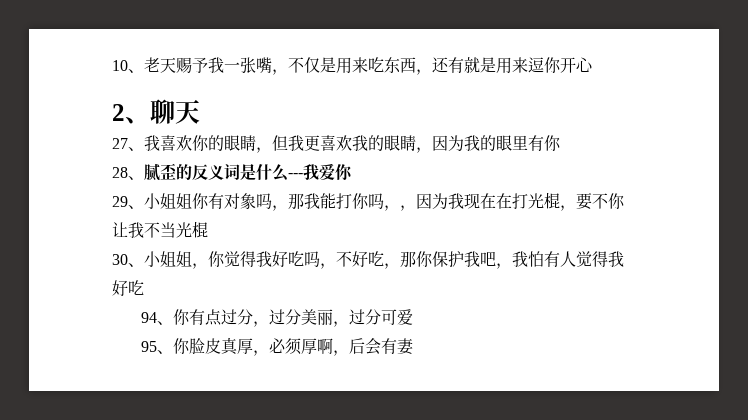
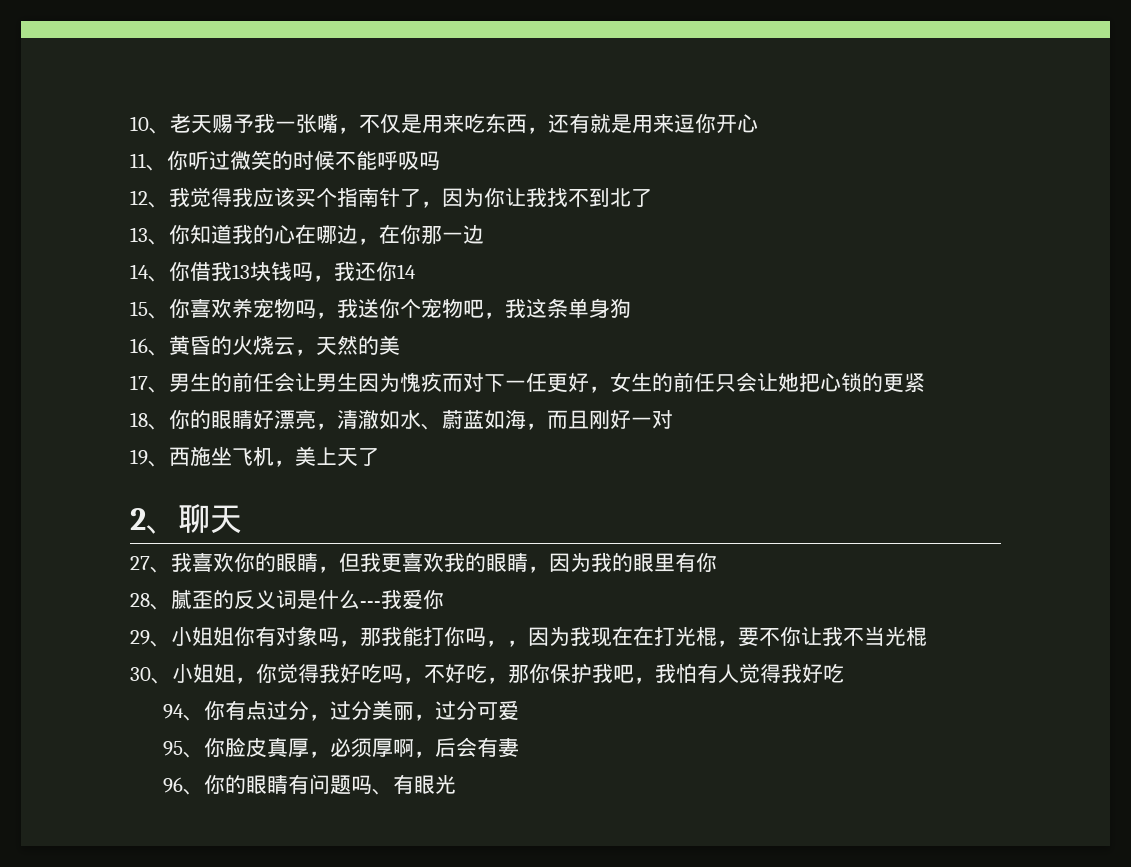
+ 11、你听过微笑的时候不能呼吸吗
+ 12、我觉得我应该买个指南针了，因为你让我找不到北了
+ 13、你知道我的心在哪边，在你那一边
+ 14、你借我13块钱吗，我还你14
+ 15、你喜欢养宠物吗，我送你个宠物吧，我这条单身狗
+ 16、黄昏的火烧云，天然的美
+ 17、男生的前任会让男生因为愧疚而对下一任更好，女生的前任只会让她把心锁的更紧
+ 18、你的眼睛好漂亮，清澈如水、蔚蓝如海，而且刚好一对
+ 19、西施坐飞机，美上天了
+ 96、你的眼睛有问题吗、有眼光

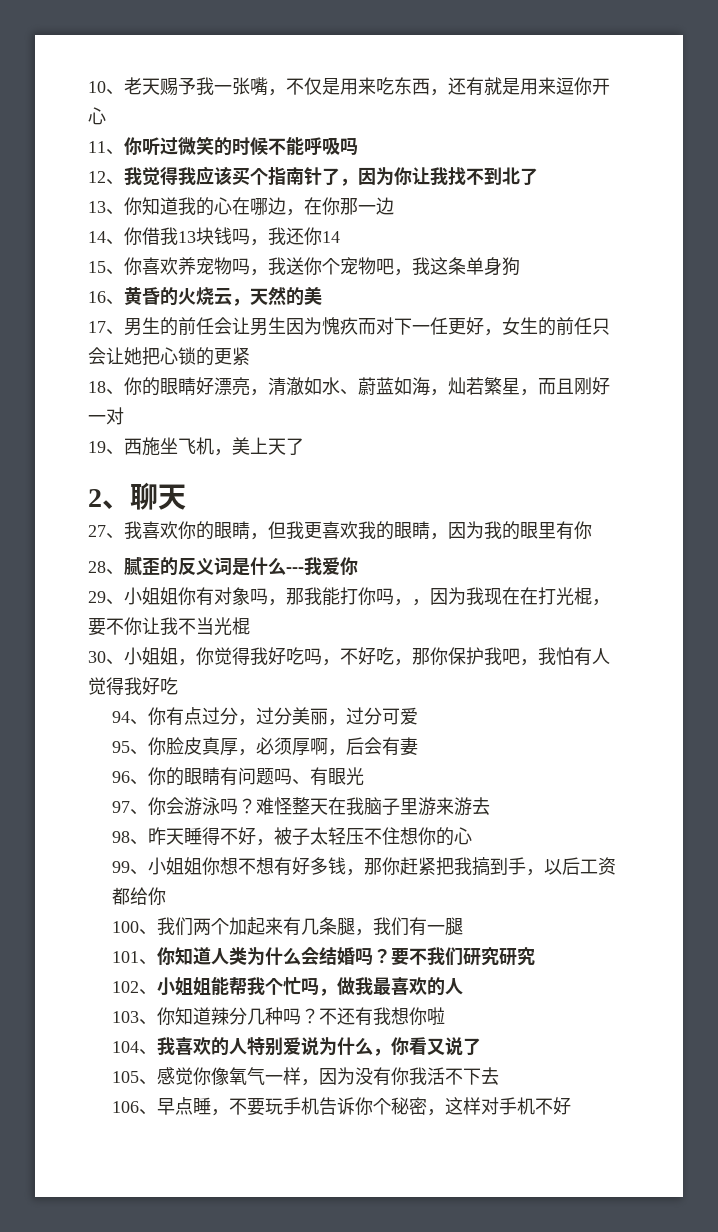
- 18、你的眼睛好漂亮，清澈如水、蔚蓝如海，而且刚好一对
+ 18、你的眼睛好漂亮，清澈如水、蔚蓝如海，灿若繁星，而且刚好一对
+ 97、你会游泳吗？难怪整天在我脑子里游来游去
+ 98、昨天睡得不好，被子太轻压不住想你的心
+ 99、小姐姐你想不想有好多钱，那你赶紧把我搞到手，以后工资都给你
+ 100、我们两个加起来有几条腿，我们有一腿
+ 101、你知道人类为什么会结婚吗？要不我们研究研究
+ 102、小姐姐能帮我个忙吗，做我最喜欢的人
+ 103、你知道辣分几种吗？不还有我想你啦
+ 104、我喜欢的人特别爱说为什么，你看又说了
+ 105、感觉你像氧气一样，因为没有你我活不下去
+ 106、早点睡，不要玩手机告诉你个秘密，这样对手机不好

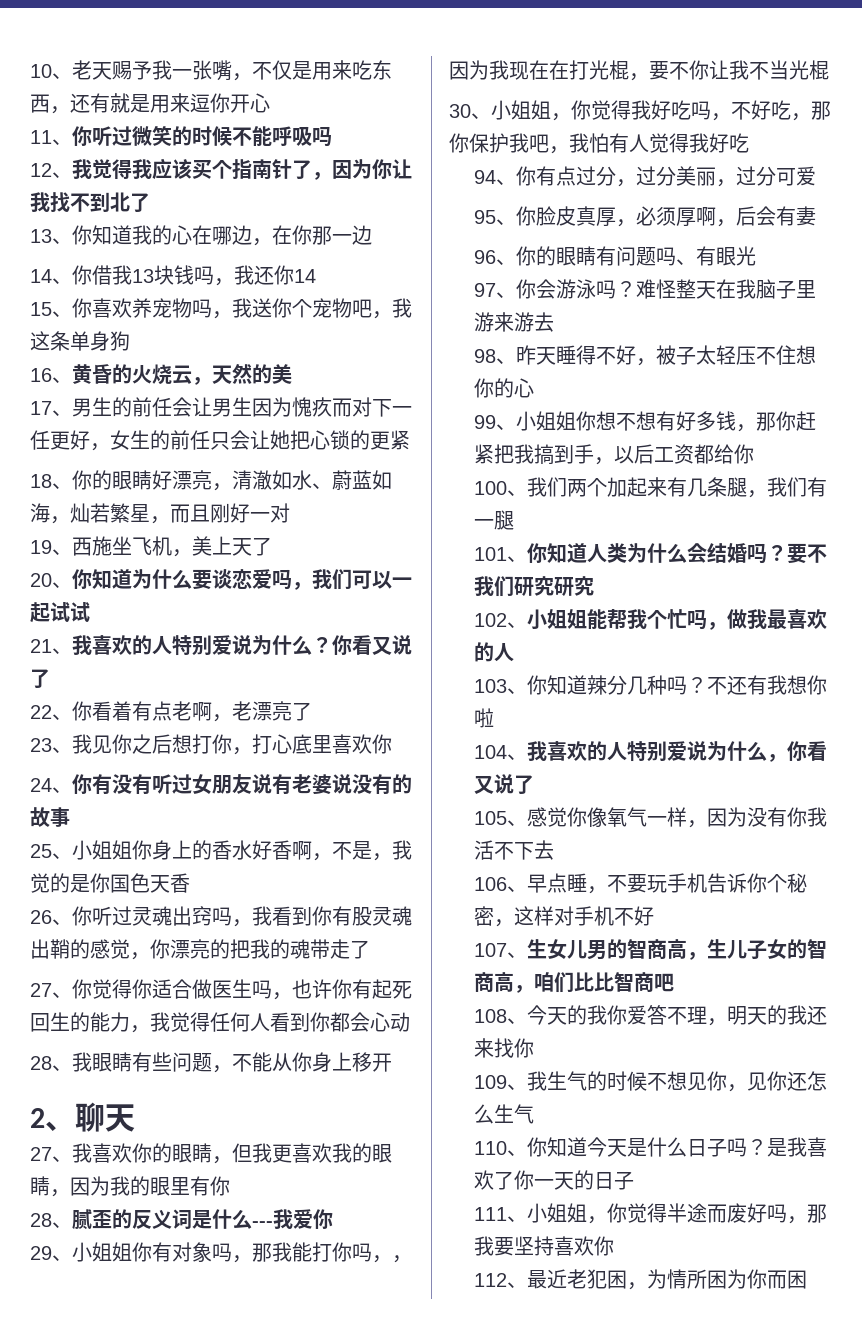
+ 20、你知道为什么要谈恋爱吗，我们可以一起试试
+ 21、我喜欢的人特别爱说为什么？你看又说了
+ 22、你看着有点老啊，老漂亮了
+ 23、我见你之后想打你，打心底里喜欢你
+ 24、你有没有听过女朋友说有老婆说没有的故事
+ 25、小姐姐你身上的香水好香啊，不是，我觉的是你国色天香
+ 26、你听过灵魂出窍吗，我看到你有股灵魂出鞘的感觉，你漂亮的把我的魂带走了
+ 27、你觉得你适合做医生吗，也许你有起死回生的能力，我觉得任何人看到你都会心动
+ 28、我眼睛有些问题，不能从你身上移开
+ 107、生女儿男的智商高，生儿子女的智商高，咱们比比智商吧
+ 108、今天的我你爱答不理，明天的我还来找你
+ 109、我生气的时候不想见你，见你还怎么生气
+ 110、你知道今天是什么日子吗？是我喜欢了你一天的日子
+ 111、小姐姐，你觉得半途而废好吗，那我要坚持喜欢你
+ 112、最近老犯困，为情所困为你而困

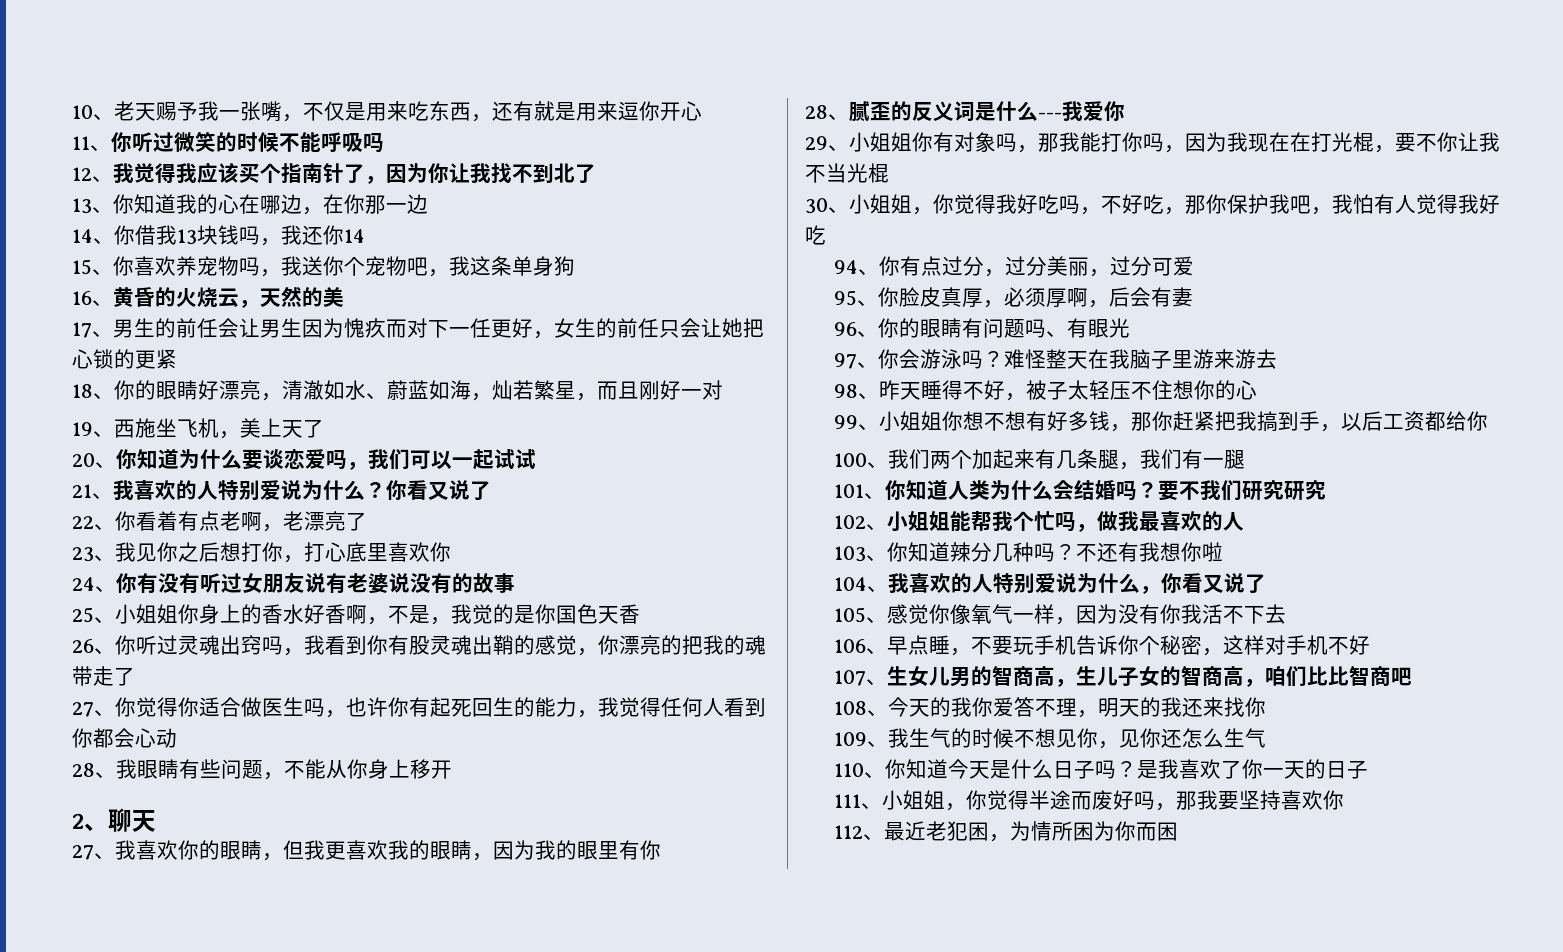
- 29、小姐姐你有对象吗，那我能打你吗，，因为我现在在打光棍，要不你让我不当光棍
+ 29、小姐姐你有对象吗，那我能打你吗，因为我现在在打光棍，要不你让我不当光棍

